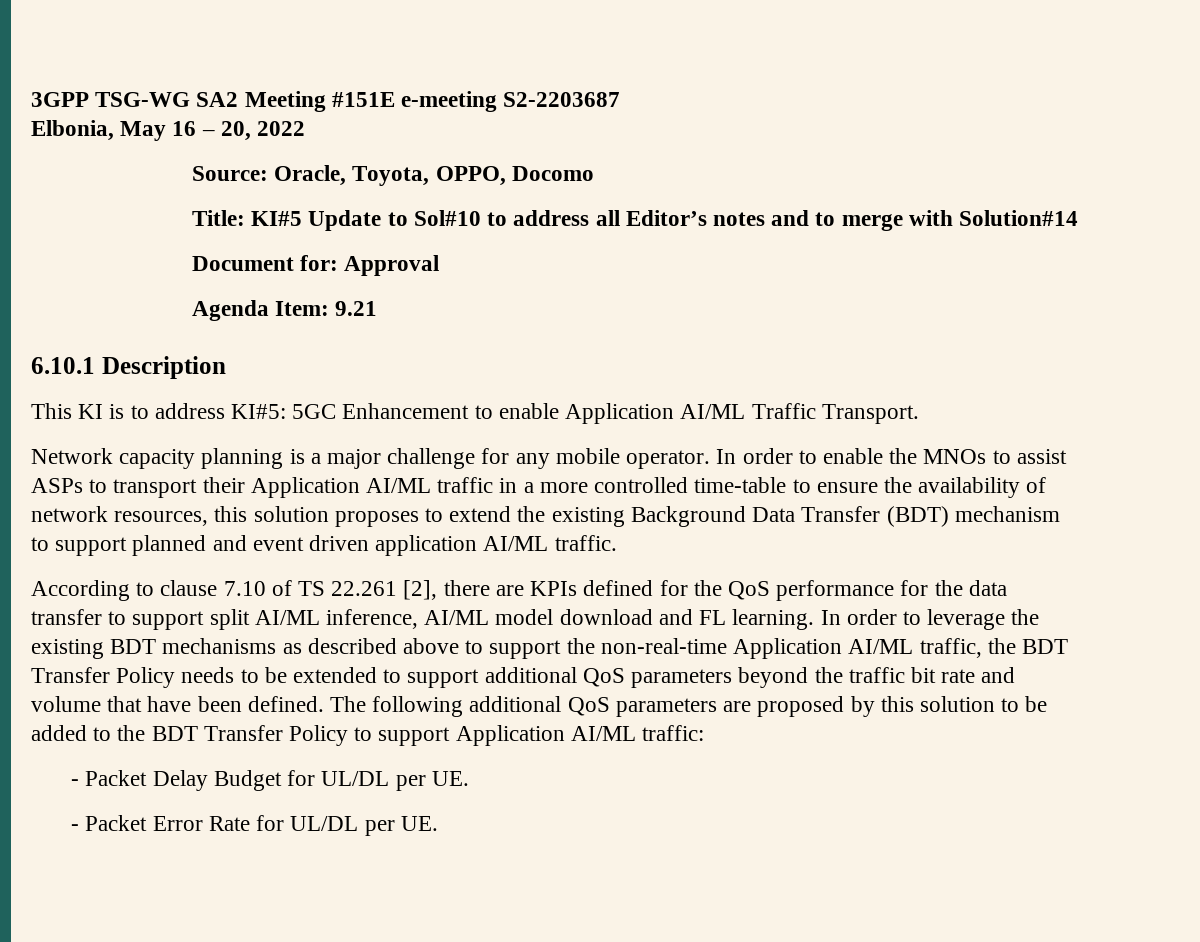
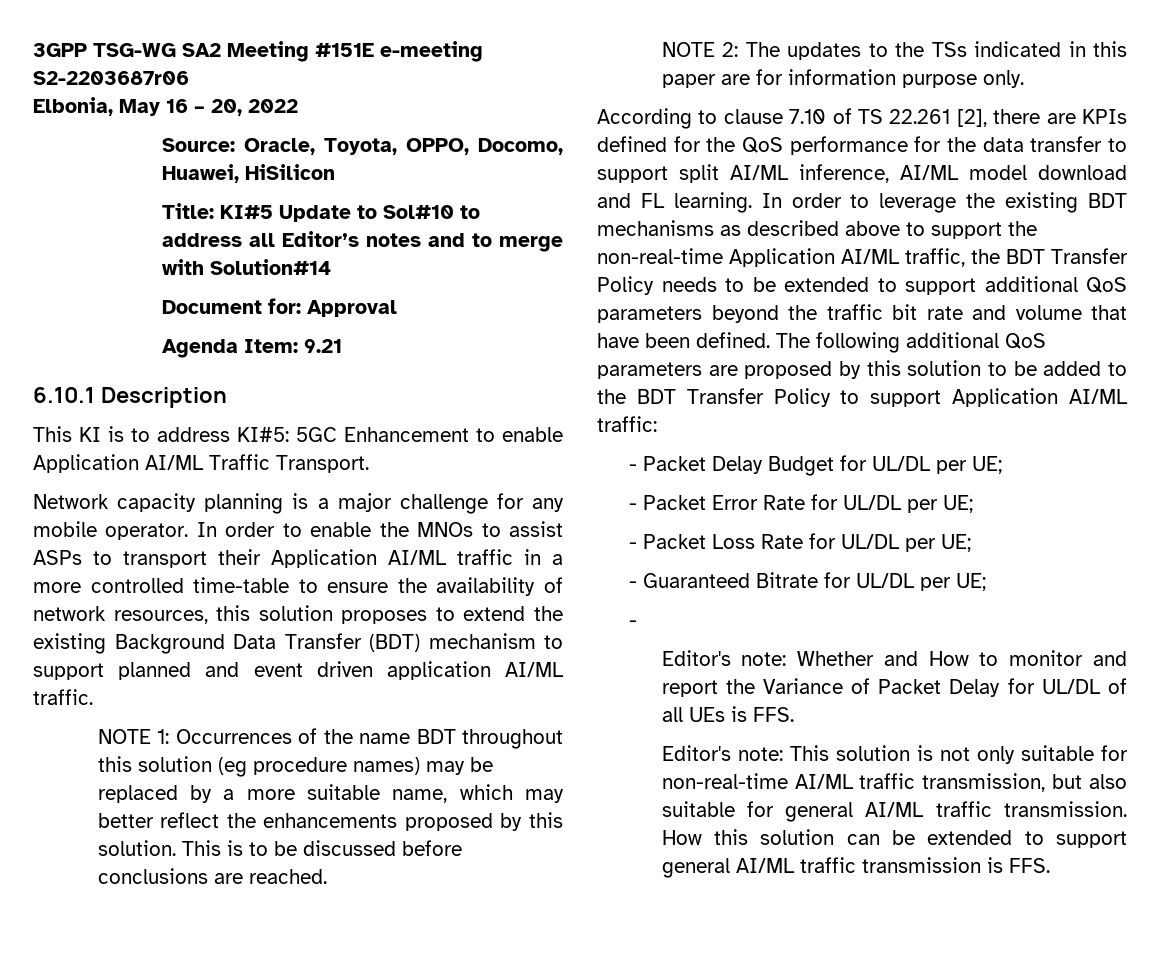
- 3GPP TSG-WG SA2 Meeting #151E e-meeting S2-2203687
+ 3GPP TSG-WG SA2 Meeting #151E e-meeting S2-2203687r06
- Source: Oracle, Toyota, OPPO, Docomo
+ Source: Oracle, Toyota, OPPO, Docomo, Huawei, HiSilicon
+ NOTE 1: Occurrences of the name BDT throughout this solution (eg procedure names) may be replaced by a more suitable name, which may better reflect the enhancements proposed by this solution. This is to be discussed before conclusions are reached.
+ NOTE 2: The updates to the TSs indicated in this paper are for information purpose only.
- - Packet Delay Budget for UL/DL per UE.
+ - Packet Delay Budget for UL/DL per UE;
- - Packet Error Rate for UL/DL per UE.
+ - Packet Error Rate for UL/DL per UE;
+ - Packet Loss Rate for UL/DL per UE;
+ - Guaranteed Bitrate for UL/DL per UE;
+ -
+ Editor's note: Whether and How to monitor and report the Variance of Packet Delay for UL/DL of all UEs is FFS.
+ Editor's note: This solution is not only suitable for non-real-time AI/ML traffic transmission, but also suitable for general AI/ML traffic transmission. How this solution can be extended to support general AI/ML traffic transmission is FFS.

